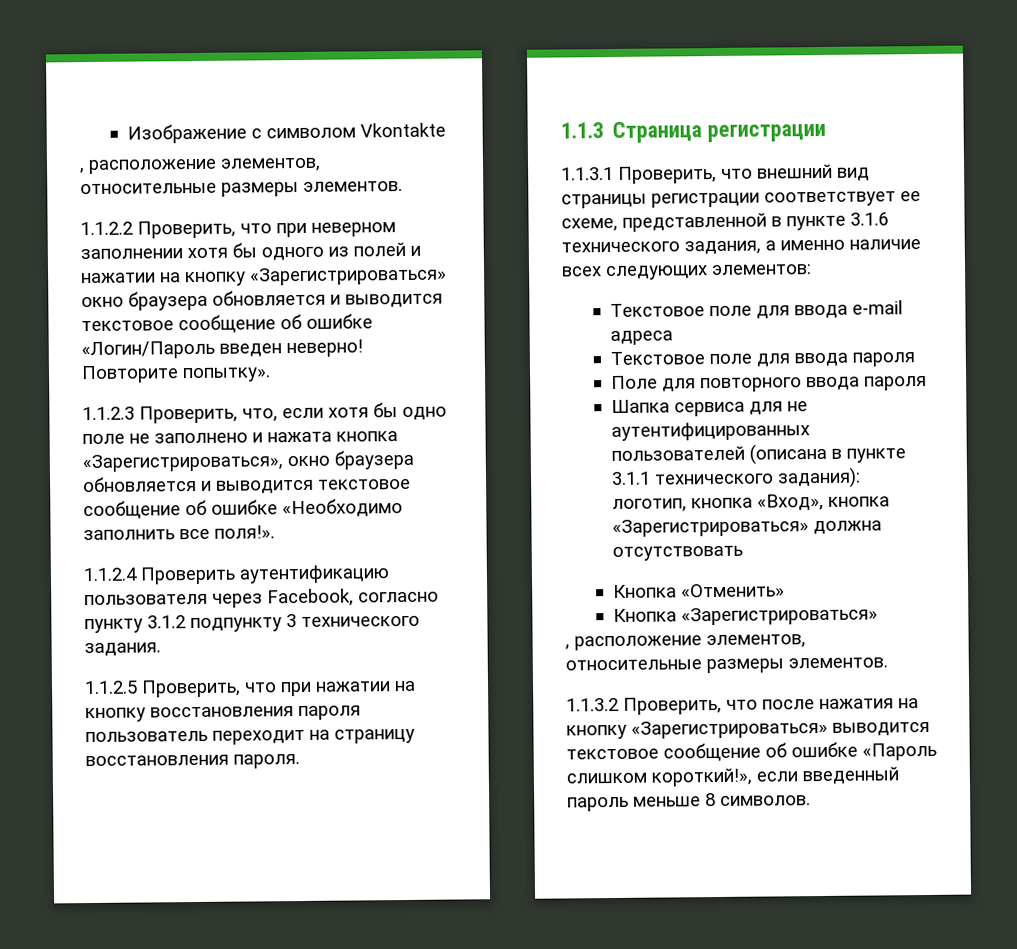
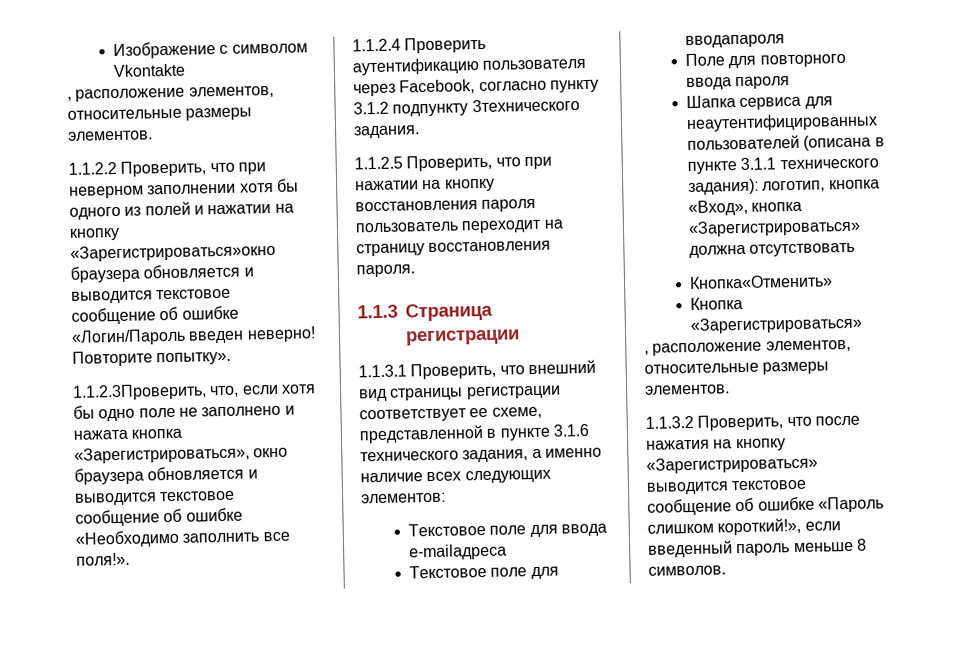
- 1.1.2.2 Проверить, что при неверном заполнении хотя бы одного из полей и нажатии на кнопку «Зарегистрироваться» окно браузера обновляется и выводится текстовое сообщение об ошибке «Логин/Пароль введен неверно!
+ 1.1.2.2 Проверить, что при неверном заполнении хотя бы одного из полей и нажатии на кнопку «Зарегистрироваться»окно браузера обновляется и выводится текстовое сообщение об ошибке «Логин/Пароль введен неверно!
- 1.1.2.3 Проверить, что, если хотя бы одно поле не заполнено и нажата кнопка «Зарегистрироваться», окно браузера обновляется и выводится текстовое сообщение об ошибке «Необходимо заполнить все поля!».
+ 1.1.2.3Проверить, что, если хотя бы одно поле не заполнено и нажата кнопка «Зарегистрироваться», окно браузера обновляется и выводится текстовое сообщение об ошибке «Необходимо заполнить все поля!».
- 1.1.2.4 Проверить аутентификацию пользователя через Facebook, согласно пункту 3.1.2 подпункту 3 технического задания.
+ 1.1.2.4 Проверить аутентификацию пользователя через Facebook, согласно пункту 3.1.2 подпункту 3технического задания.
- Текстовое поле для ввода e-mail адреса
- Текстовое поле для ввода пароля
+ Текстовое поле для ввода e-mailадреса
+ Текстовое поле для вводапароля
- Шапка сервиса для не аутентифицированных пользователей (описана в пункте 3.1.1 технического задания): логотип, кнопка «Вход», кнопка «Зарегистрироваться» должна отсутствовать
+ Шапка сервиса для неаутентифицированных пользователей (описана в пункте 3.1.1 технического задания): логотип, кнопка «Вход», кнопка «Зарегистрироваться» должна отсутствовать
- Кнопка «Отменить»
+ Кнопка«Отменить»

